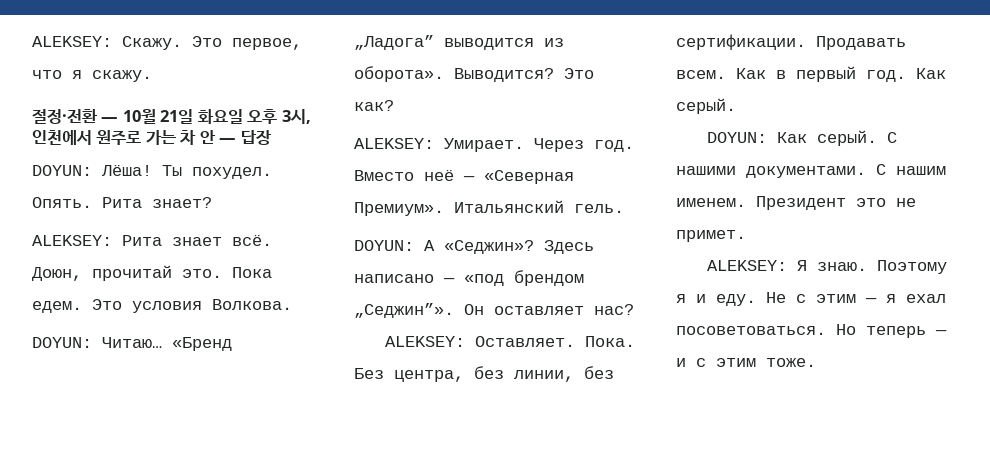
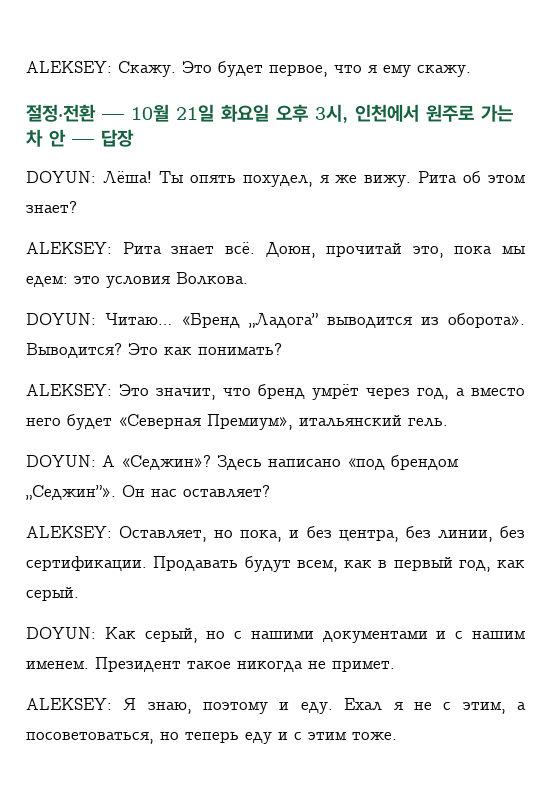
- Это первое, что я скажу.
+ Это будет первое, что я ему скажу.
- Ты похудел. Опять. Рита знает?
+ Ты опять похудел, я же вижу. Рита об этом знает?
- Доюн, прочитай это. Пока едем. Это условия Волкова.
+ Доюн, прочитай это, пока мы едем: это условия Волкова.
- Это как?
- ALEKSEY: Умирает. Через год. Вместо неё — «Северная Премиум». Итальянский гель.
+ Это как понимать?
+ ALEKSEY: Это значит, что бренд умрёт через год, а вместо него будет «Северная Премиум», итальянский гель.
- Здесь написано — «под брендом „Седжин”».
+ Здесь написано «под брендом „Седжин”».
- Он оставляет нас?
- ALEKSEY: Оставляет. Пока. Без центра, без линии, без сертификации.
+ Он нас оставляет?
+ ALEKSEY: Оставляет, но пока, и без центра, без линии, без сертификации.
- Продавать всем. Как в первый год. Как серый.
- DOYUN: Как серый. С нашими документами. С нашим именем.
+ Продавать будут всем, как в первый год, как серый.
+ DOYUN: Как серый, но с нашими документами и с нашим именем.
- Президент это не примет.
+ Президент такое никогда не примет.
- ALEKSEY: Я знаю. Поэтому я и еду. Не с этим — я ехал посоветоваться. Но теперь — и с этим тоже.
+ ALEKSEY: Я знаю, поэтому и еду. Ехал я не с этим, а посоветоваться, но теперь еду и с этим тоже.

